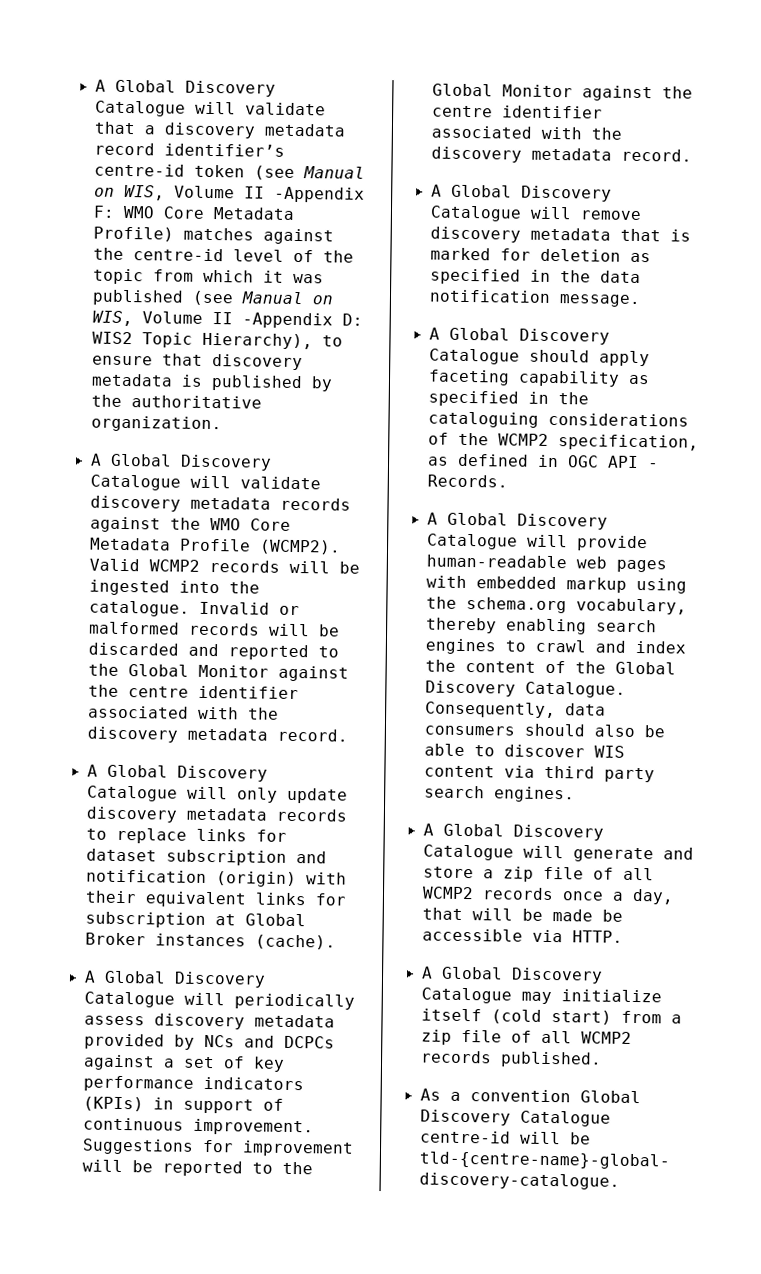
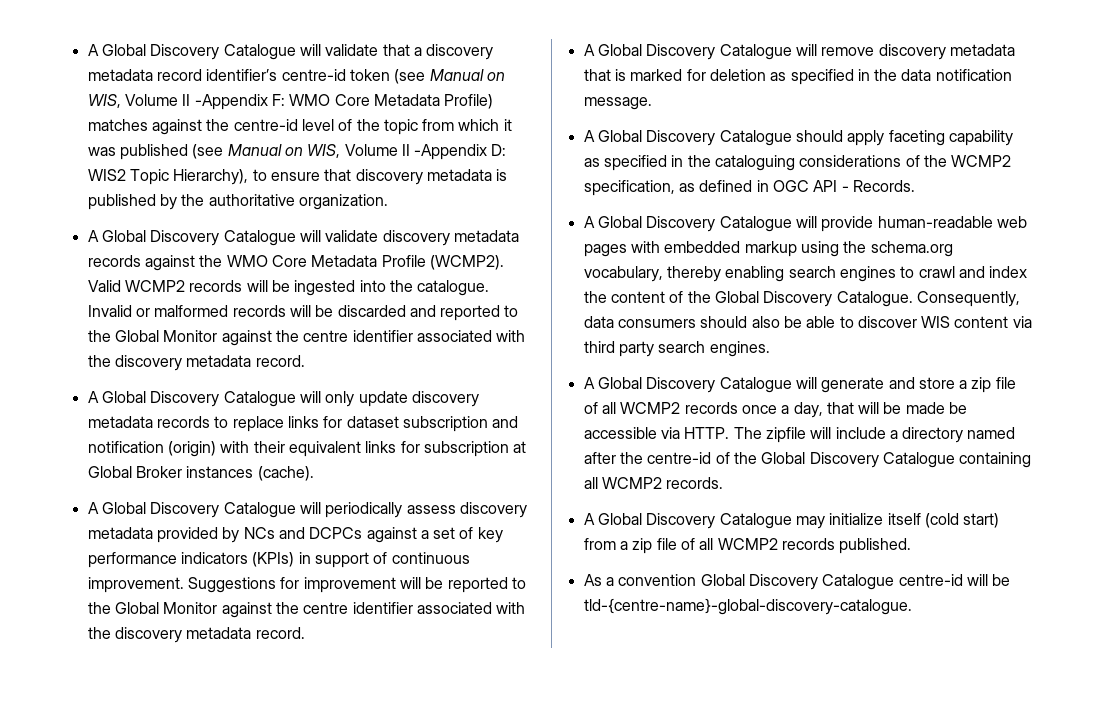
+ The zipfile will include a directory named after the centre-id of the Global Discovery Catalogue containing all WCMP2 records.

